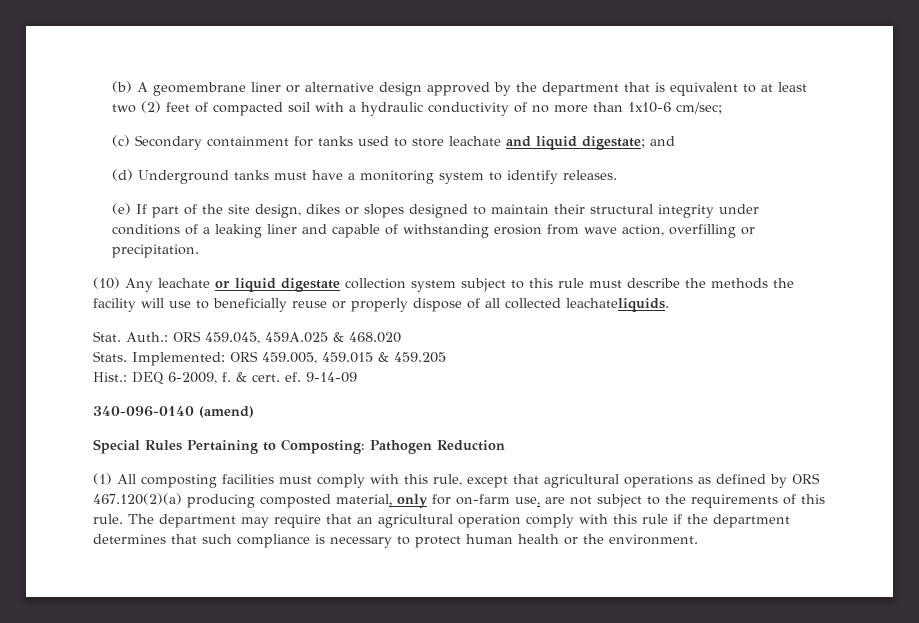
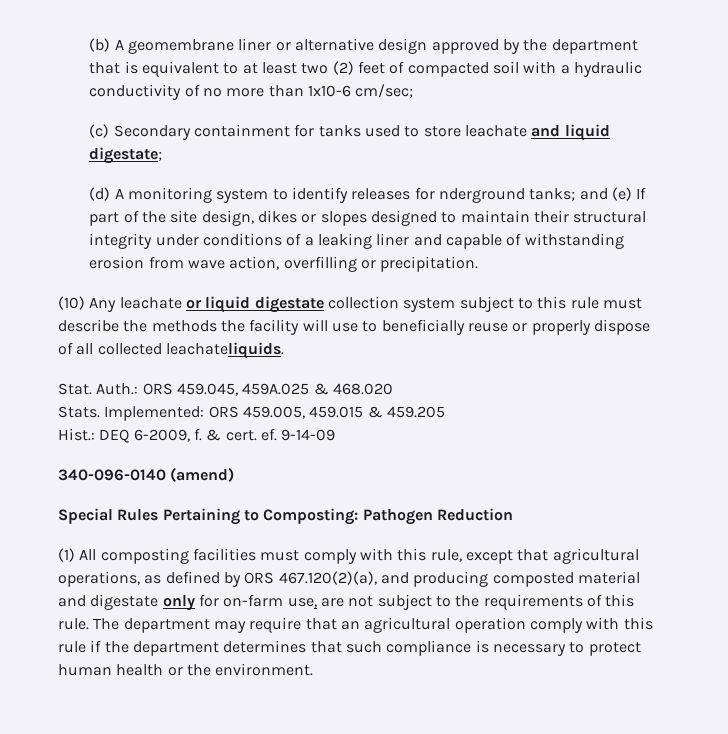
- (c) Secondary containment for tanks used to store leachate and liquid digestate; and
+ (c) Secondary containment for tanks used to store leachate and liquid digestate;
- (d) Underground tanks must have a monitoring system to identify releases.
- (e) If part of the site design, dikes or slopes designed to maintain their structural integrity under conditions of a leaking liner and capable of withstanding erosion from wave action, overfilling or precipitation.
+ (d) A monitoring system to identify releases for nderground tanks; and (e) If part of the site design, dikes or slopes designed to maintain their structural integrity under conditions of a leaking liner and capable of withstanding erosion from wave action, overfilling or precipitation.
- (1) All composting facilities must comply with this rule, except that agricultural operations as defined by ORS 467.120(2)(a) producing composted material, only for on-farm use, are not subject to the requirements of this rule.
+ (1) All composting facilities must comply with this rule, except that agricultural operations, as defined by ORS 467.120(2)(a), and producing composted material and digestate only for on-farm use, are not subject to the requirements of this rule.

